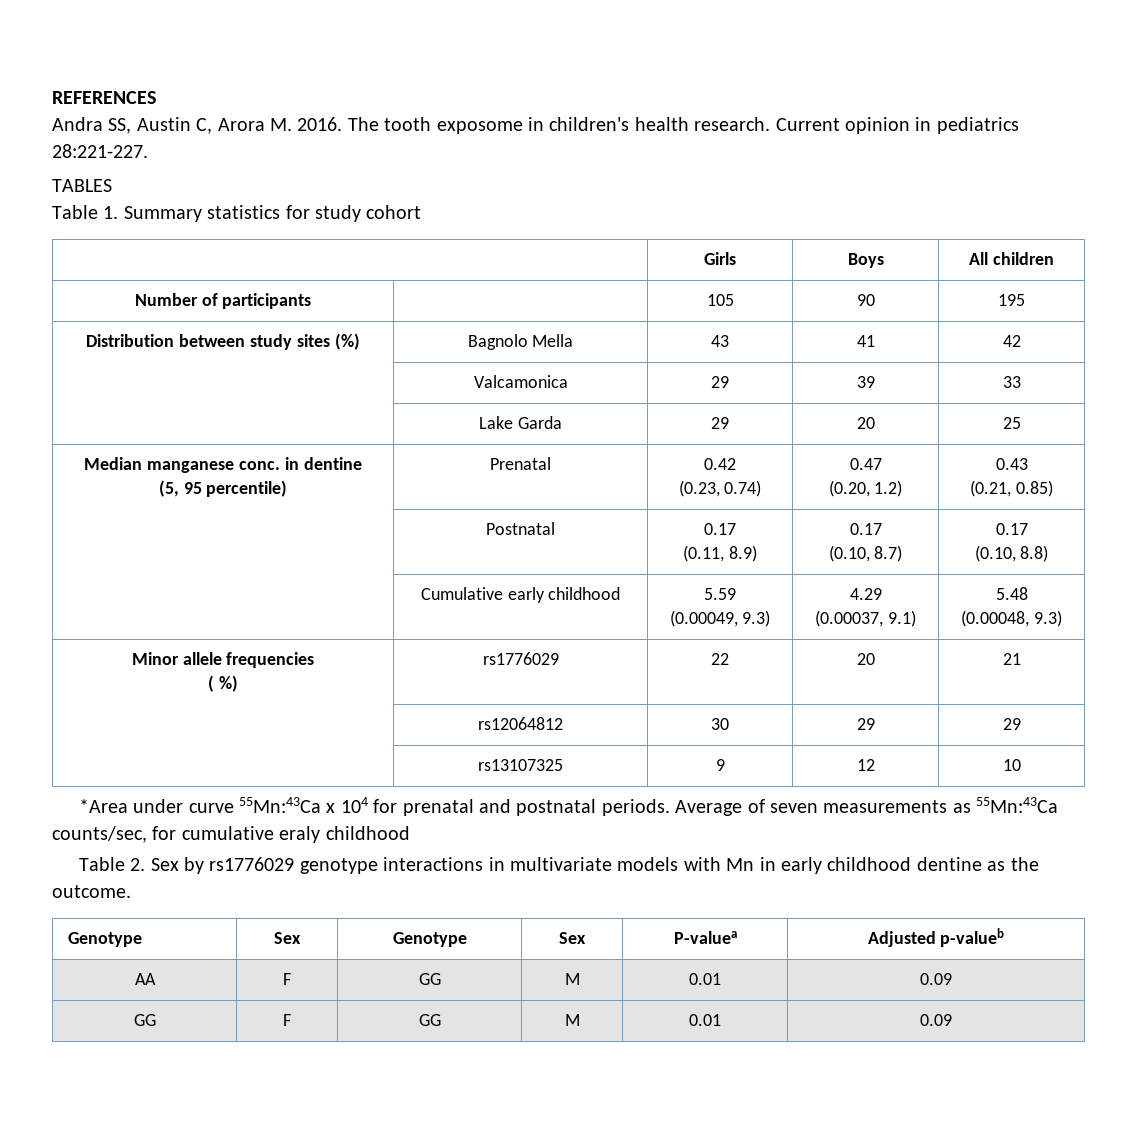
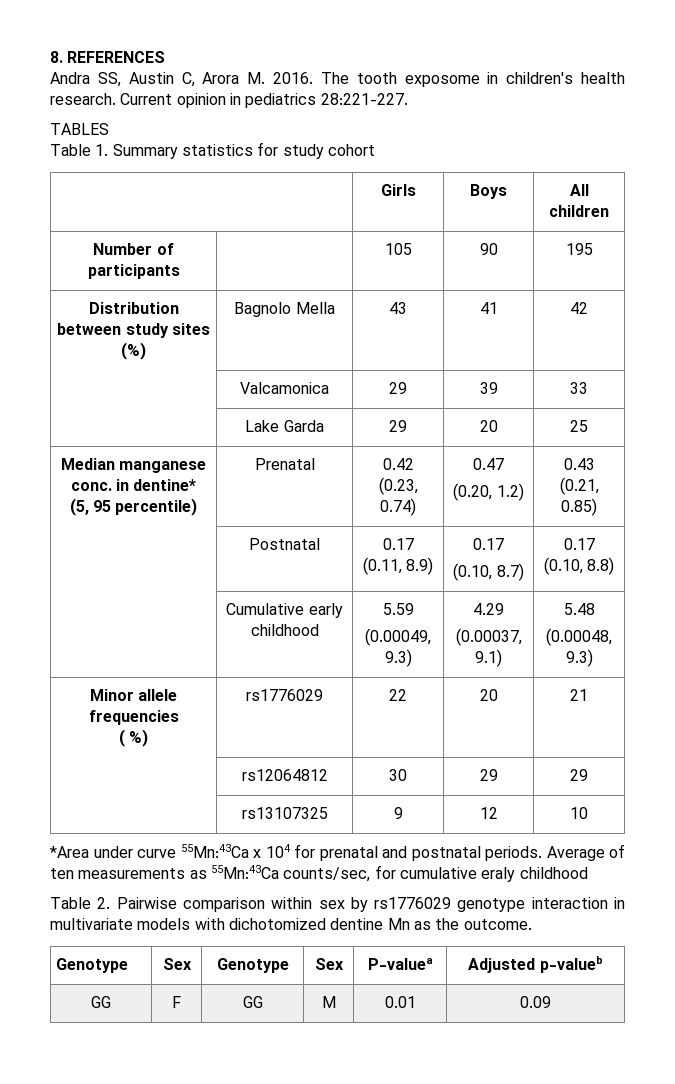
- REFERENCES
+ 8. REFERENCES
- Median manganese conc. in dentine
+ Median manganese conc. in dentine*
- Average of seven measurements as 55Mn:43Ca counts/sec, for cumulative eraly childhood
+ Average of ten measurements as 55Mn:43Ca counts/sec, for cumulative eraly childhood
- Table 2. Sex by rs1776029 genotype interactions in multivariate models with Mn in early childhood dentine as the outcome.
+ Table 2. Pairwise comparison within sex by rs1776029 genotype interaction in multivariate models with dichotomized dentine Mn as the outcome.
- AA | F | GG | M | 0.01 | 0.09

